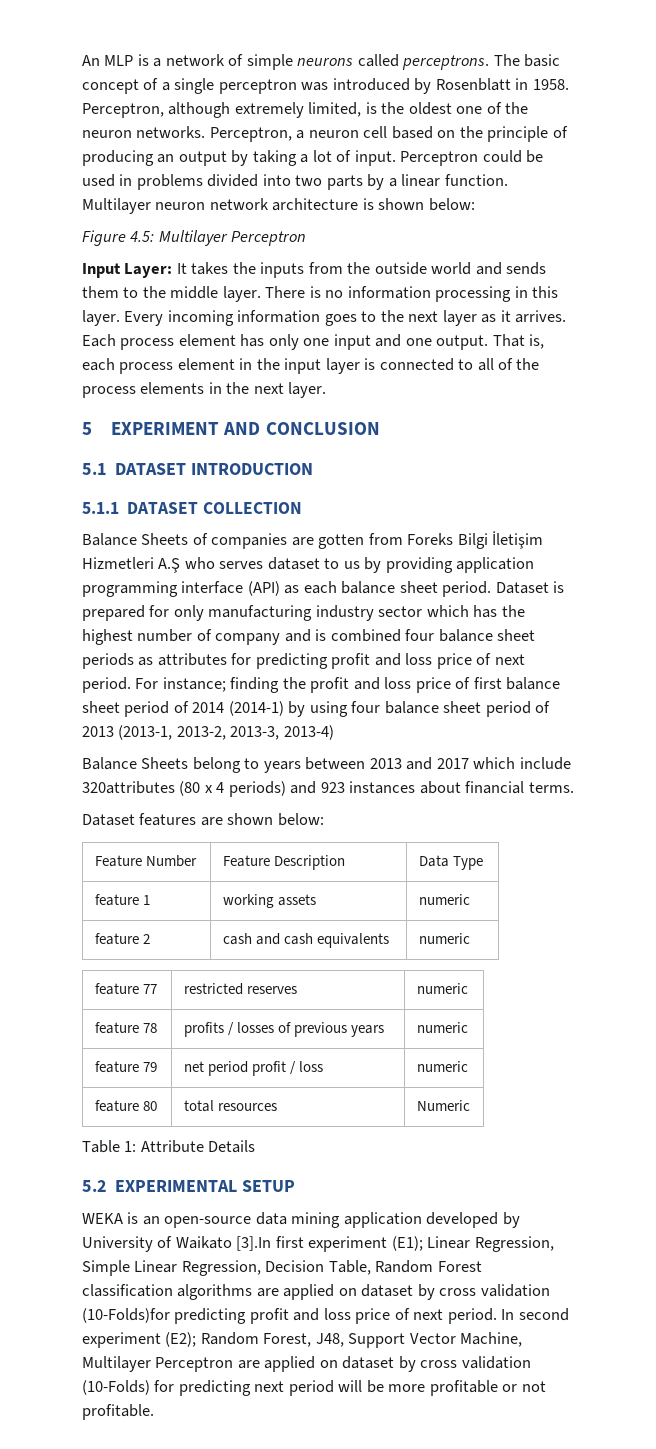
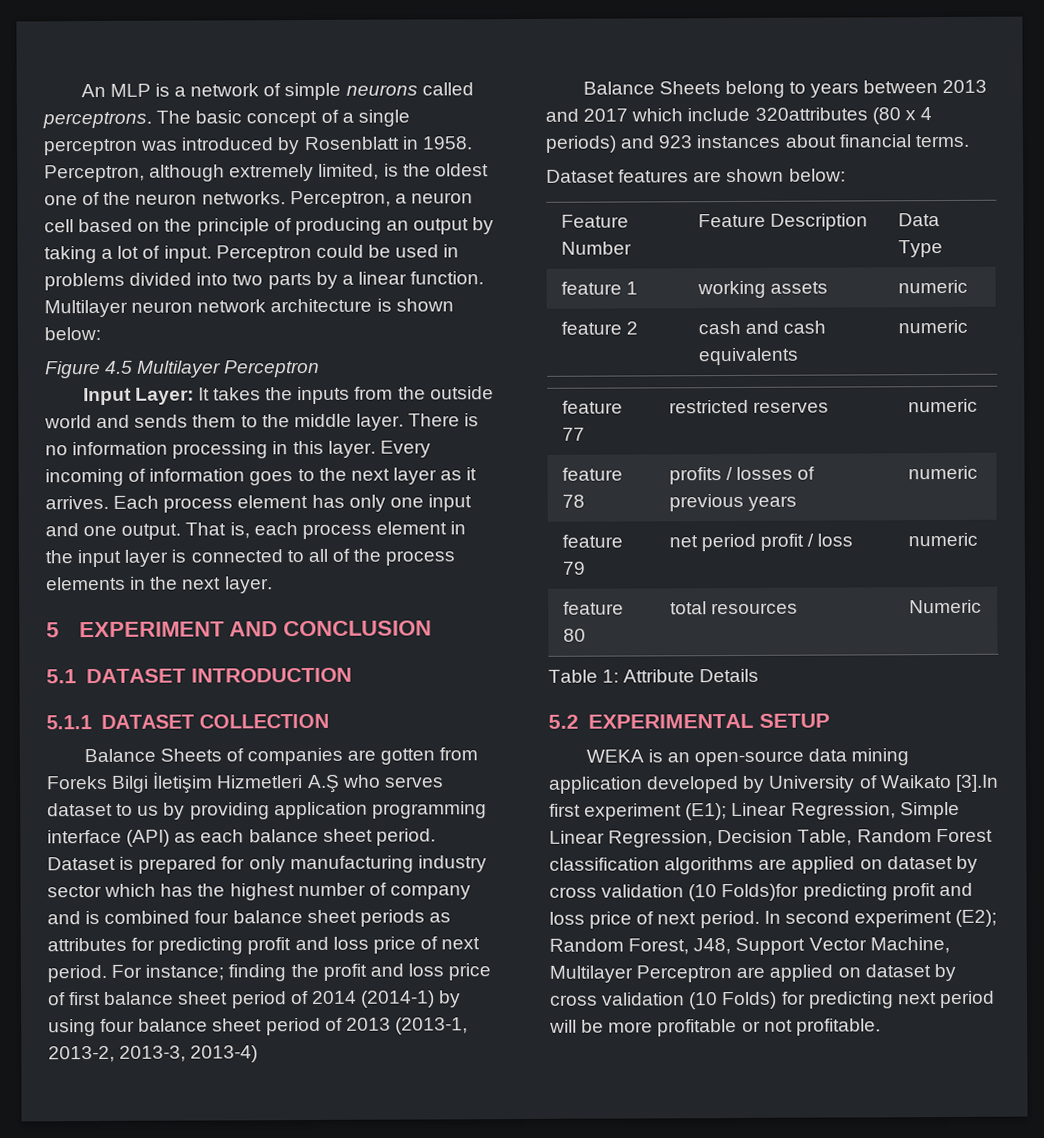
- Figure 4.5: Multilayer Perceptron
+ Figure 4.5 Multilayer Perceptron
- Every incoming information goes to the next layer as it arrives.
+ Every incoming of information goes to the next layer as it arrives.
- WEKA is an open-source data mining application developed by University of Waikato [3].In first experiment (E1); Linear Regression, Simple Linear Regression, Decision Table, Random Forest classification algorithms are applied on dataset by cross validation (10-Folds)for predicting profit and loss price of next period.
+ WEKA is an open-source data mining application developed by University of Waikato [3].In first experiment (E1); Linear Regression, Simple Linear Regression, Decision Table, Random Forest classification algorithms are applied on dataset by cross validation (10 Folds)for predicting profit and loss price of next period.
- In second experiment (E2); Random Forest, J48, Support Vector Machine, Multilayer Perceptron are applied on dataset by cross validation (10-Folds) for predicting next period will be more profitable or not profitable.
+ In second experiment (E2); Random Forest, J48, Support Vector Machine, Multilayer Perceptron are applied on dataset by cross validation (10 Folds) for predicting next period will be more profitable or not profitable.

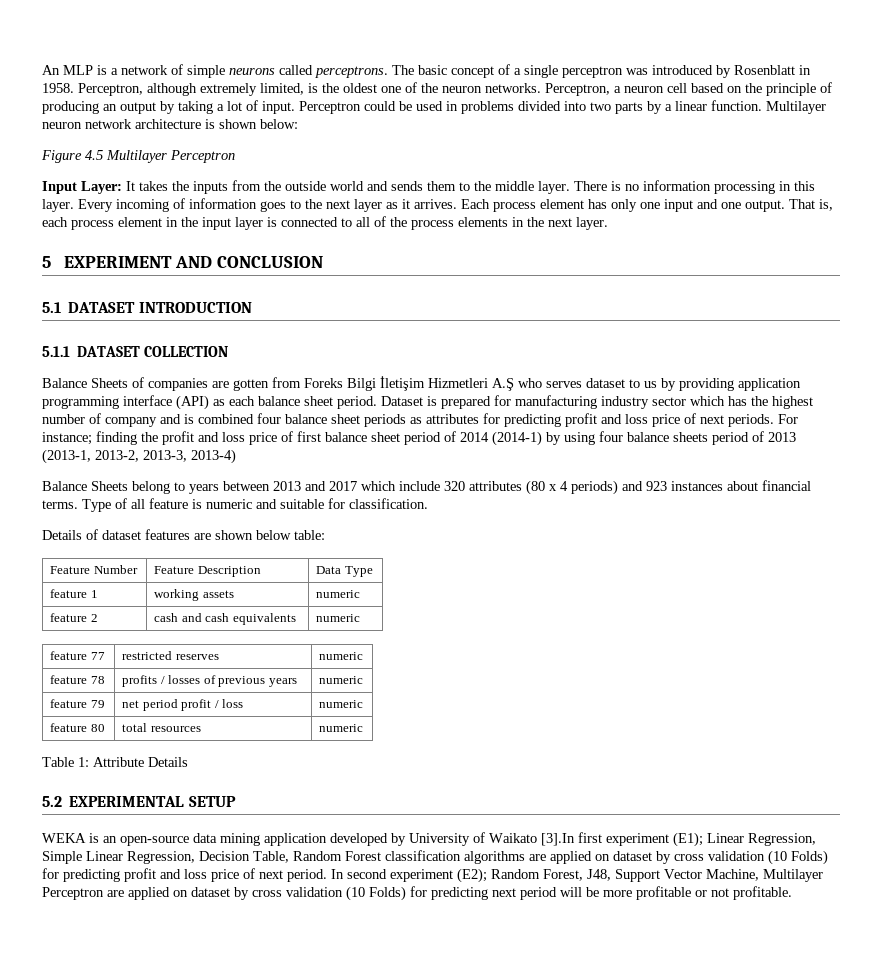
- Dataset is prepared for only manufacturing industry sector which has the highest number of company and is combined four balance sheet periods as attributes for predicting profit and loss price of next period.
+ Dataset is prepared for manufacturing industry sector which has the highest number of company and is combined four balance sheet periods as attributes for predicting profit and loss price of next periods.
- For instance; finding the profit and loss price of first balance sheet period of 2014 (2014-1) by using four balance sheet period of 2013 (2013-1, 2013-2, 2013-3, 2013-4)
+ For instance; finding the profit and loss price of first balance sheet period of 2014 (2014-1) by using four balance sheets period of 2013 (2013-1, 2013-2, 2013-3, 2013-4)
- Balance Sheets belong to years between 2013 and 2017 which include 320attributes (80 x 4 periods) and 923 instances about financial terms.
- Dataset features are shown below:
+ Balance Sheets belong to years between 2013 and 2017 which include 320 attributes (80 x 4 periods) and 923 instances about financial terms. Type of all feature is numeric and suitable for classification.
+ Details of dataset features are shown below table:
- feature 80 | total resources | Numeric
+ feature 80 | total resources | numeric
- WEKA is an open-source data mining application developed by University of Waikato [3].In first experiment (E1); Linear Regression, Simple Linear Regression, Decision Table, Random Forest classification algorithms are applied on dataset by cross validation (10 Folds)for predicting profit and loss price of next period.
+ WEKA is an open-source data mining application developed by University of Waikato [3].In first experiment (E1); Linear Regression, Simple Linear Regression, Decision Table, Random Forest classification algorithms are applied on dataset by cross validation (10 Folds) for predicting profit and loss price of next period.

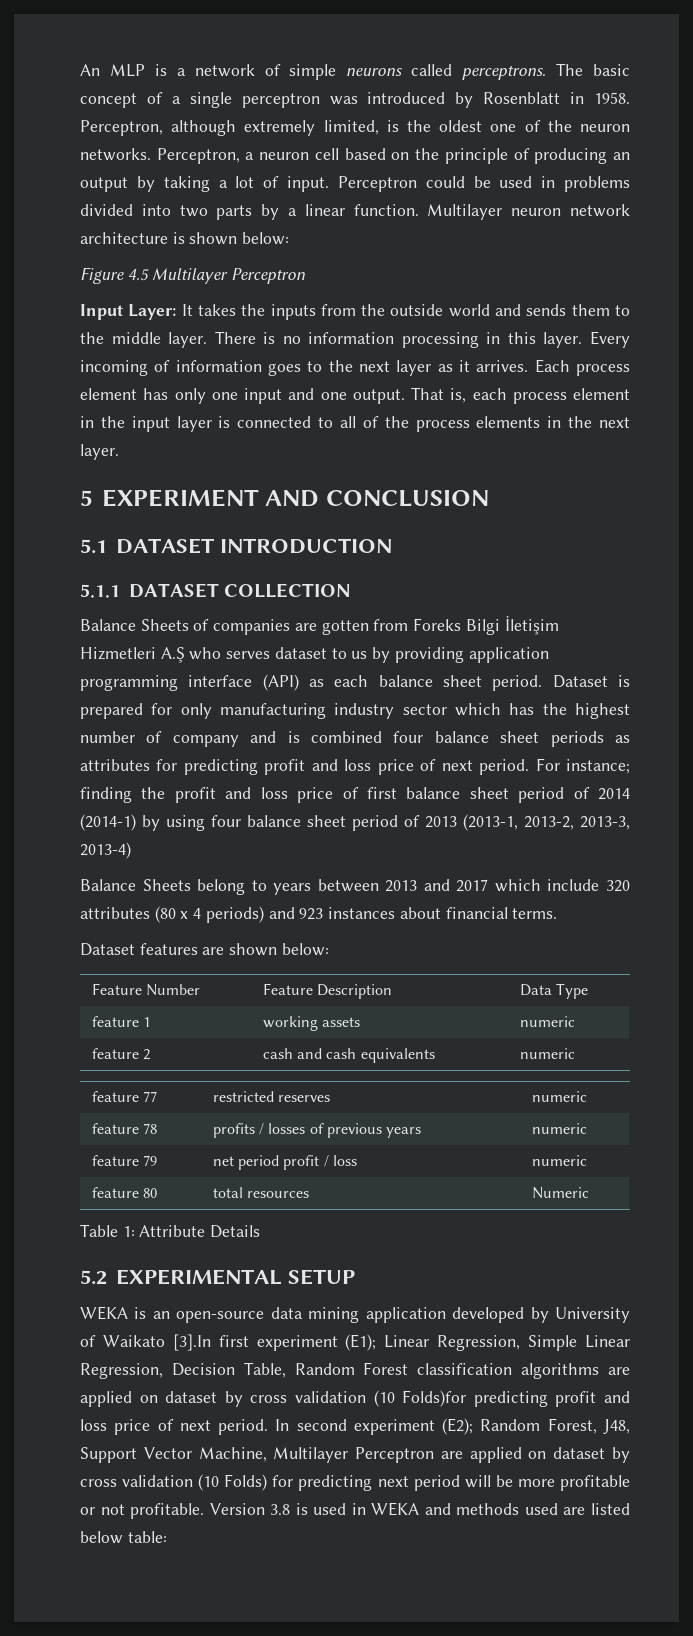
- Dataset is prepared for manufacturing industry sector which has the highest number of company and is combined four balance sheet periods as attributes for predicting profit and loss price of next periods.
+ Dataset is prepared for only manufacturing industry sector which has the highest number of company and is combined four balance sheet periods as attributes for predicting profit and loss price of next period.
- For instance; finding the profit and loss price of first balance sheet period of 2014 (2014-1) by using four balance sheets period of 2013 (2013-1, 2013-2, 2013-3, 2013-4)
+ For instance; finding the profit and loss price of first balance sheet period of 2014 (2014-1) by using four balance sheet period of 2013 (2013-1, 2013-2, 2013-3, 2013-4)
- Balance Sheets belong to years between 2013 and 2017 which include 320 attributes (80 x 4 periods) and 923 instances about financial terms. Type of all feature is numeric and suitable for classification.
- Details of dataset features are shown below table:
+ Balance Sheets belong to years between 2013 and 2017 which include 320 attributes (80 x 4 periods) and 923 instances about financial terms.
+ Dataset features are shown below:
- feature 80 | total resources | numeric
+ feature 80 | total resources | Numeric
- WEKA is an open-source data mining application developed by University of Waikato [3].In first experiment (E1); Linear Regression, Simple Linear Regression, Decision Table, Random Forest classification algorithms are applied on dataset by cross validation (10 Folds) for predicting profit and loss price of next period.
+ WEKA is an open-source data mining application developed by University of Waikato [3].In first experiment (E1); Linear Regression, Simple Linear Regression, Decision Table, Random Forest classification algorithms are applied on dataset by cross validation (10 Folds)for predicting profit and loss price of next period.
+ Version 3.8 is used in WEKA and methods used are listed below table:

